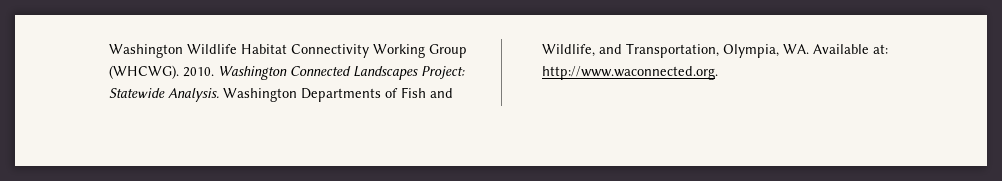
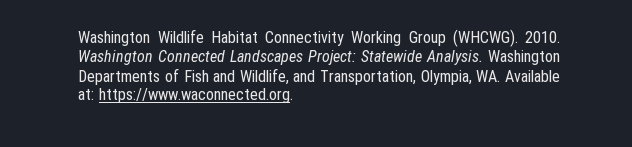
- Washington Departments of Fish and Wildlife, and Transportation, Olympia, WA. Available at: http://www.waconnected.org.
+ Washington Departments of Fish and Wildlife, and Transportation, Olympia, WA. Available at: https://www.waconnected.org.

